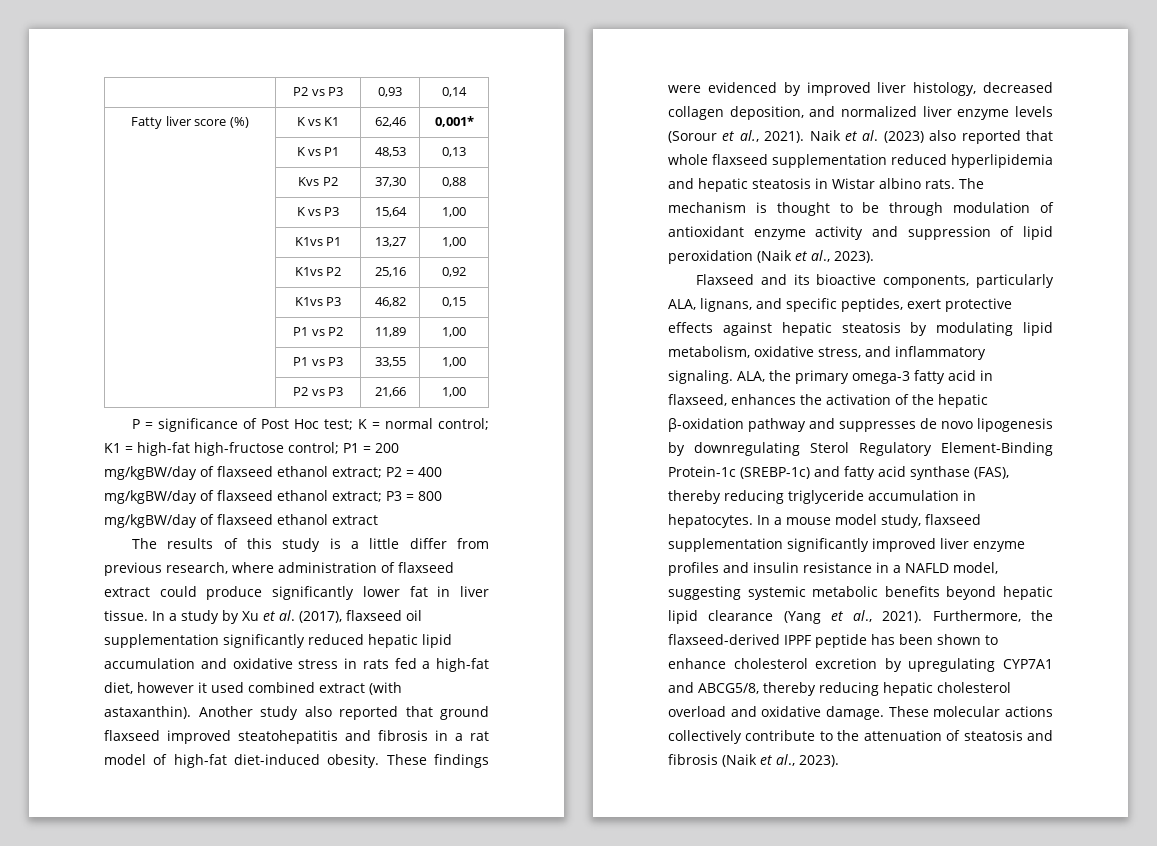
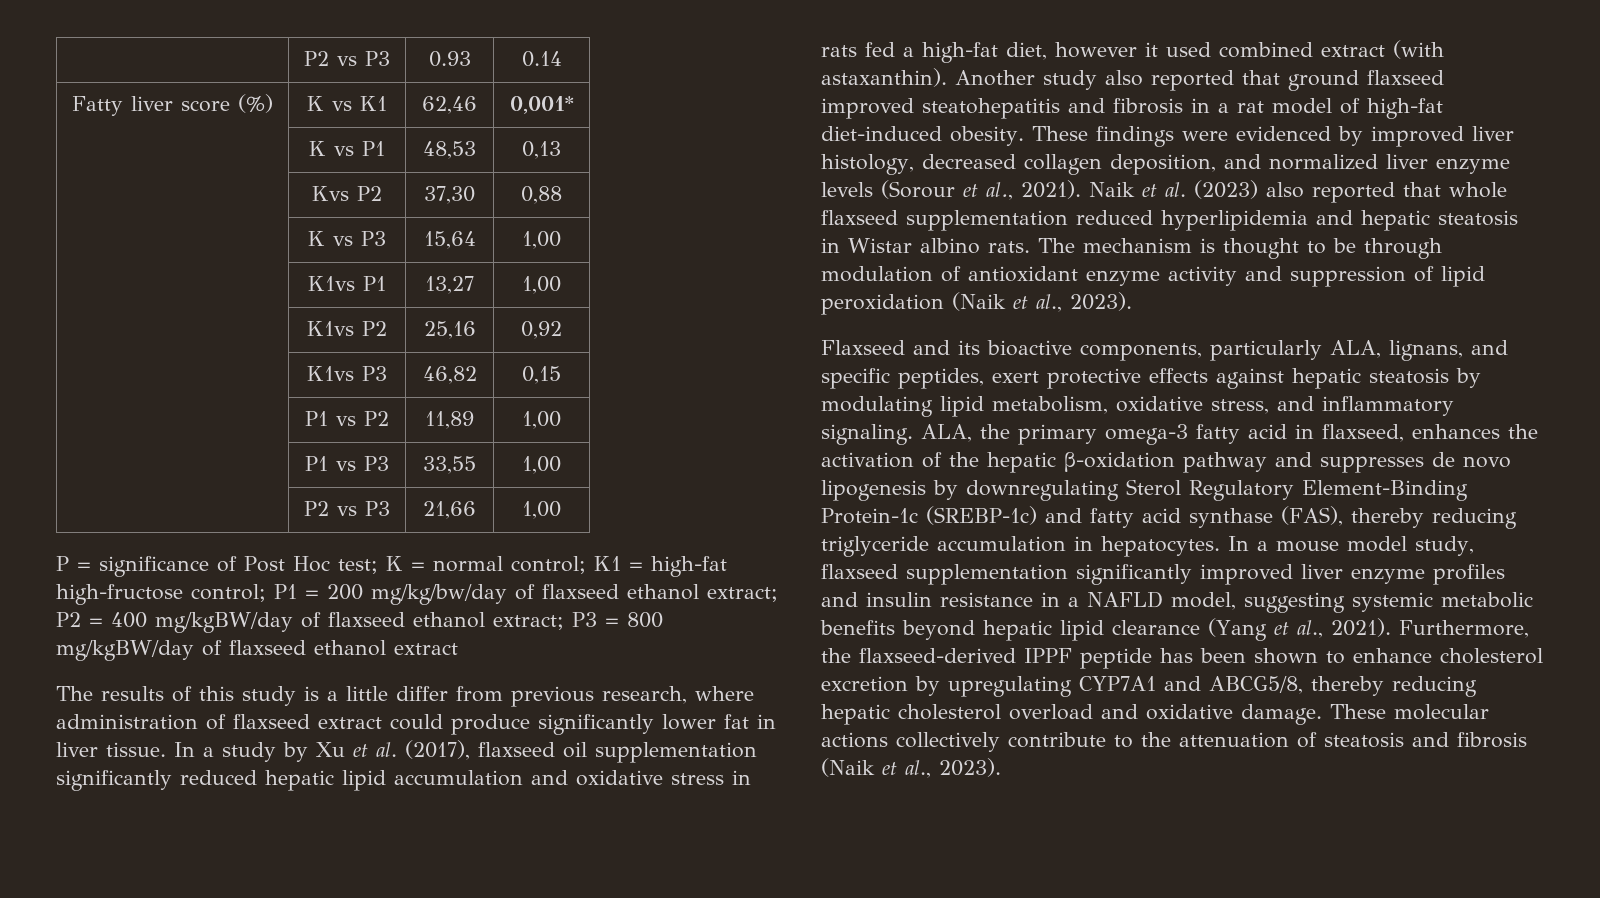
- | P2 vs P3 | 0,93 | 0,14
+ | P2 vs P3 | 0.93 | 0.14
- P = significance of Post Hoc test; K = normal control; K1 = high-fat high-fructose control; P1 = 200 mg/kgBW/day of flaxseed ethanol extract; P2 = 400 mg/kgBW/day of flaxseed ethanol extract; P3 = 800 mg/kgBW/day of flaxseed ethanol extract
+ P = significance of Post Hoc test; K = normal control; K1 = high-fat high-fructose control; P1 = 200 mg/kg/bw/day of flaxseed ethanol extract; P2 = 400 mg/kgBW/day of flaxseed ethanol extract; P3 = 800 mg/kgBW/day of flaxseed ethanol extract

